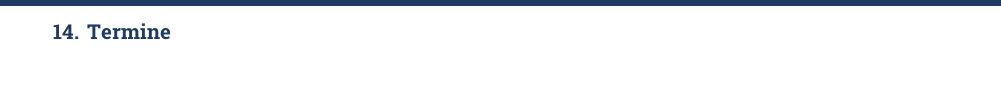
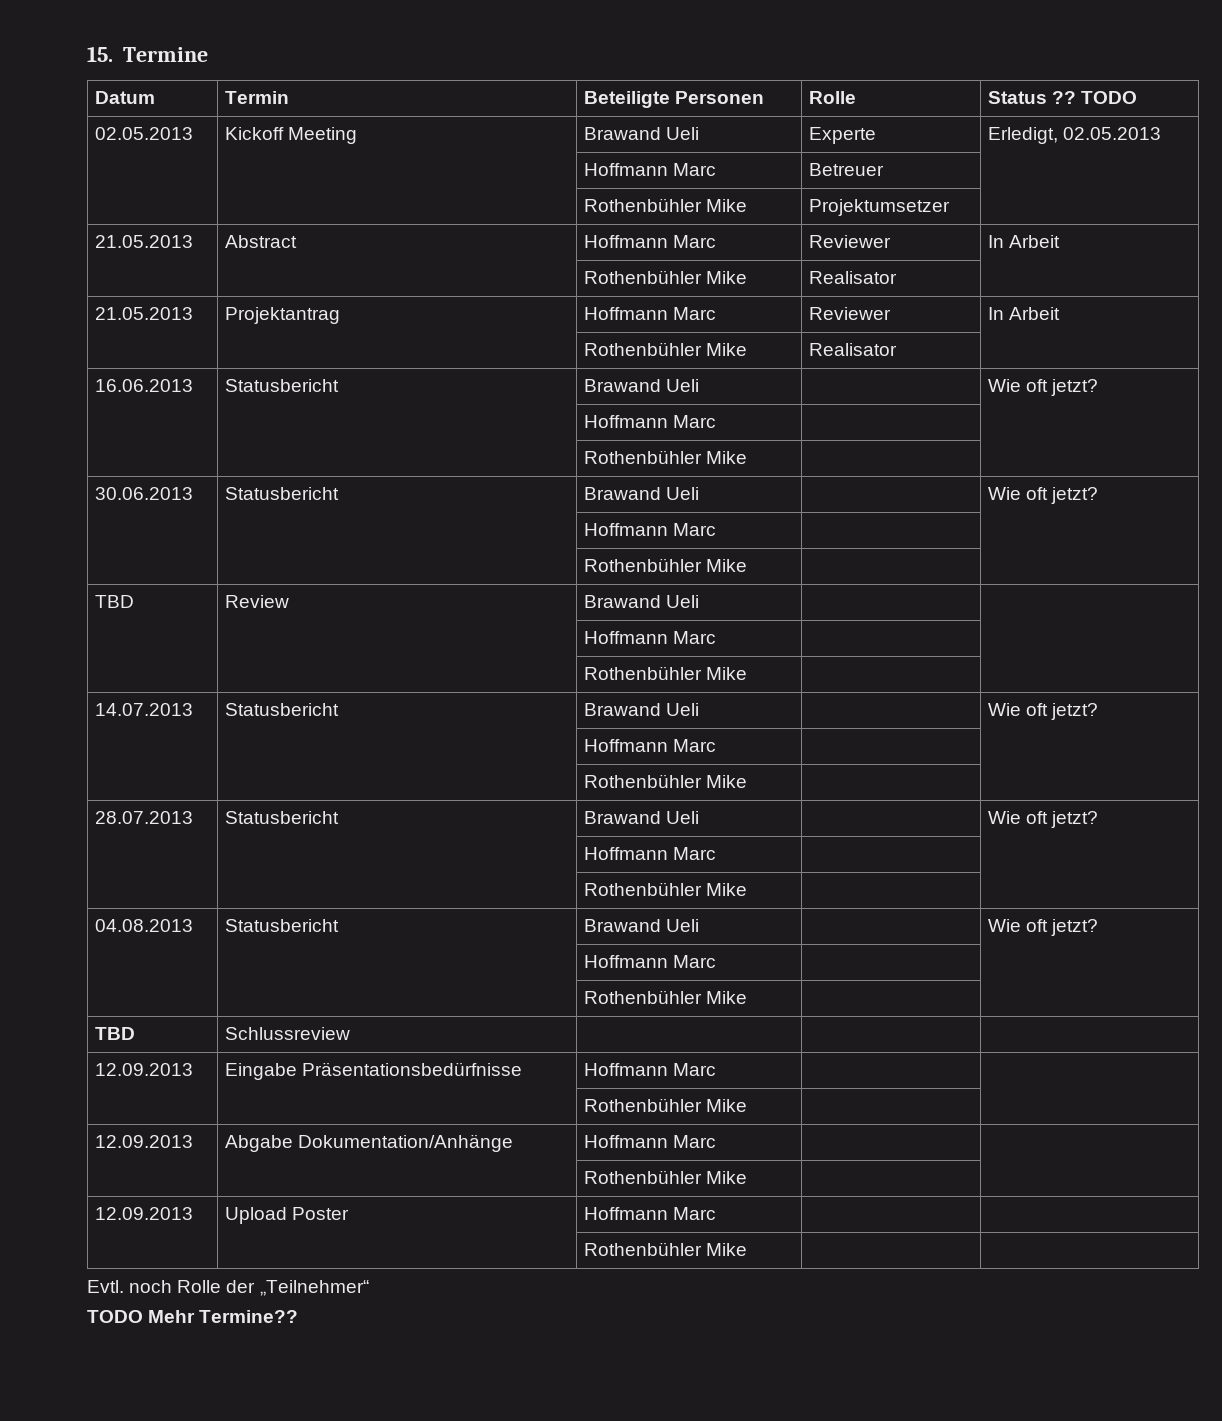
- 14. Termine
+ 15. Termine
+ Datum | Termin | Beteiligte Personen | Rolle | Status ?? TODO
+ 02.05.2013 | Kickoff Meeting | Brawand Ueli | Experte | Erledigt, 02.05.2013
+ | | Hoffmann Marc | Betreuer |
+ | | Rothenbühler Mike | Projektumsetzer |
+ 21.05.2013 | Abstract | Hoffmann Marc | Reviewer | In Arbeit
+ | | Rothenbühler Mike | Realisator |
+ 21.05.2013 | Projektantrag | Hoffmann Marc | Reviewer | In Arbeit
+ | | Rothenbühler Mike | Realisator |
+ 16.06.2013 | Statusbericht | Brawand Ueli | | Wie oft jetzt?
+ | | Hoffmann Marc | |
+ | | Rothenbühler Mike | |
+ 30.06.2013 | Statusbericht | Brawand Ueli | | Wie oft jetzt?
+ | | Hoffmann Marc | |
+ | | Rothenbühler Mike | |
+ TBD | Review | Brawand Ueli | |
+ | | Hoffmann Marc | |
+ | | Rothenbühler Mike | |
+ 14.07.2013 | Statusbericht | Brawand Ueli | | Wie oft jetzt?
+ | | Hoffmann Marc | |
+ | | Rothenbühler Mike | |
+ 28.07.2013 | Statusbericht | Brawand Ueli | | Wie oft jetzt?
+ | | Hoffmann Marc | |
+ | | Rothenbühler Mike | |
+ 04.08.2013 | Statusbericht | Brawand Ueli | | Wie oft jetzt?
+ | | Hoffmann Marc | |
+ | | Rothenbühler Mike | |
+ TBD | Schlussreview | | |
+ 12.09.2013 | Eingabe Präsentationsbedürfnisse | Hoffmann Marc | |
+ | | Rothenbühler Mike | |
+ 12.09.2013 | Abgabe Dokumentation/Anhänge | Hoffmann Marc | |
+ | | Rothenbühler Mike | |
+ 12.09.2013 | Upload Poster | Hoffmann Marc | |
+ | | Rothenbühler Mike | |
+ Evtl. noch Rolle der „Teilnehmer“
+ TODO Mehr Termine??

